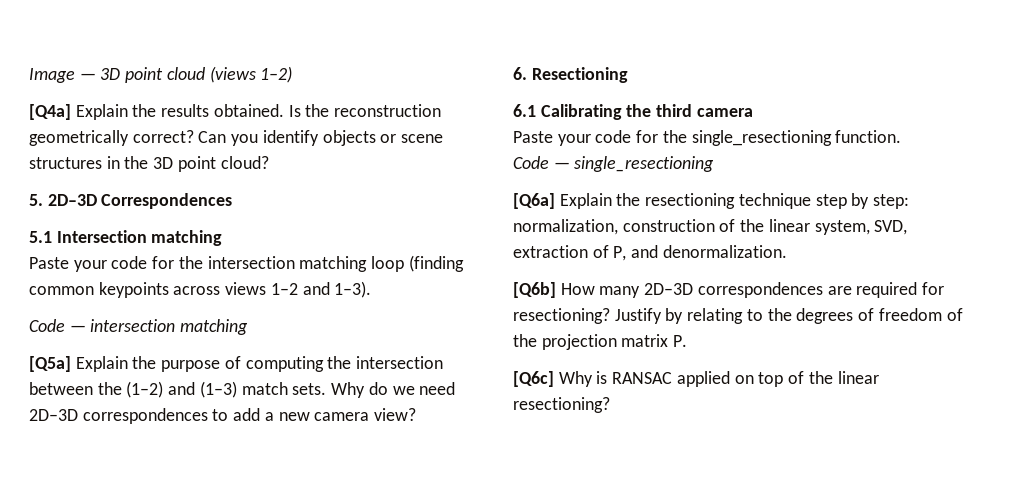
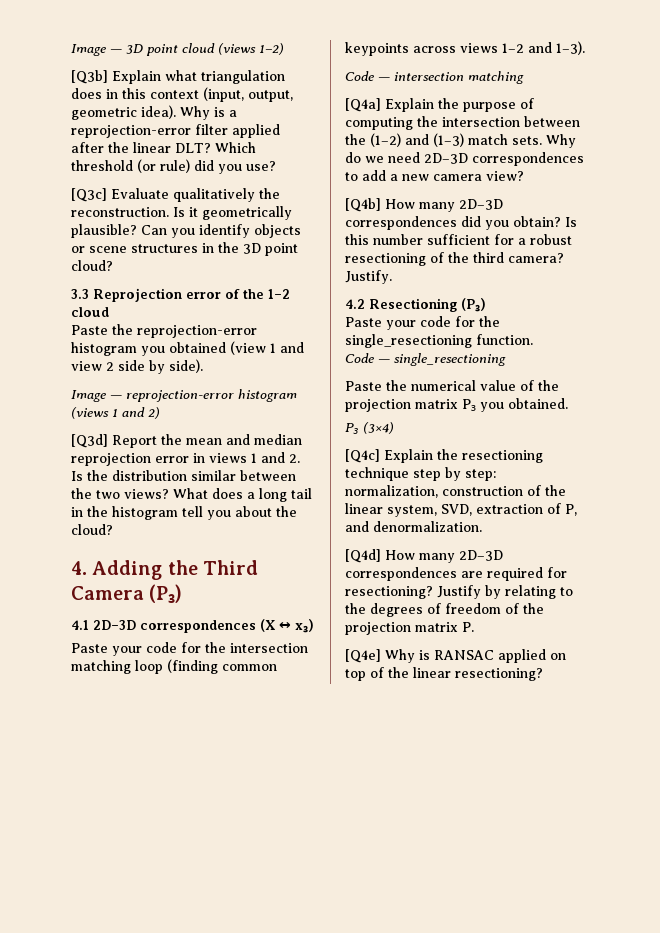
- [Q4a] Explain the results obtained. Is the reconstruction geometrically correct?
+ [Q3b] Explain what triangulation does in this context (input, output, geometric idea). Why is a reprojection-error filter applied after the linear DLT? Which threshold (or rule) did you use?
+ [Q3c] Evaluate qualitatively the reconstruction. Is it geometrically plausible?
- 5. 2D–3D Correspondences
- 5.1 Intersection matching
+ 3.3 Reprojection error of the 1–2 cloud
+ Paste the reprojection-error histogram you obtained (view 1 and view 2 side by side).
+ Image — reprojection-error histogram (views 1 and 2)
+ [Q3d] Report the mean and median reprojection error in views 1 and 2. Is the distribution similar between the two views? What does a long tail in the histogram tell you about the cloud?
+ 4. Adding the Third Camera (P₃)
+ 4.1 2D–3D correspondences (X ↔ x₃)
- [Q5a] Explain the purpose of computing the intersection between the (1–2) and (1–3) match sets.
+ [Q4a] Explain the purpose of computing the intersection between the (1–2) and (1–3) match sets.
- 6. Resectioning
- 6.1 Calibrating the third camera
+ [Q4b] How many 2D–3D correspondences did you obtain? Is this number sufficient for a robust resectioning of the third camera? Justify.
+ 4.2 Resectioning (P₃)
- [Q6a] Explain the resectioning technique step by step: normalization, construction of the linear system, SVD, extraction of P, and denormalization.
+ Paste the numerical value of the projection matrix P₃ you obtained.
+ P₃ (3×4)
+ [Q4c] Explain the resectioning technique step by step: normalization, construction of the linear system, SVD, extraction of P, and denormalization.
- [Q6b] How many 2D–3D correspondences are required for resectioning?
+ [Q4d] How many 2D–3D correspondences are required for resectioning?
- [Q6c] Why is RANSAC applied on top of the linear resectioning?
+ [Q4e] Why is RANSAC applied on top of the linear resectioning?

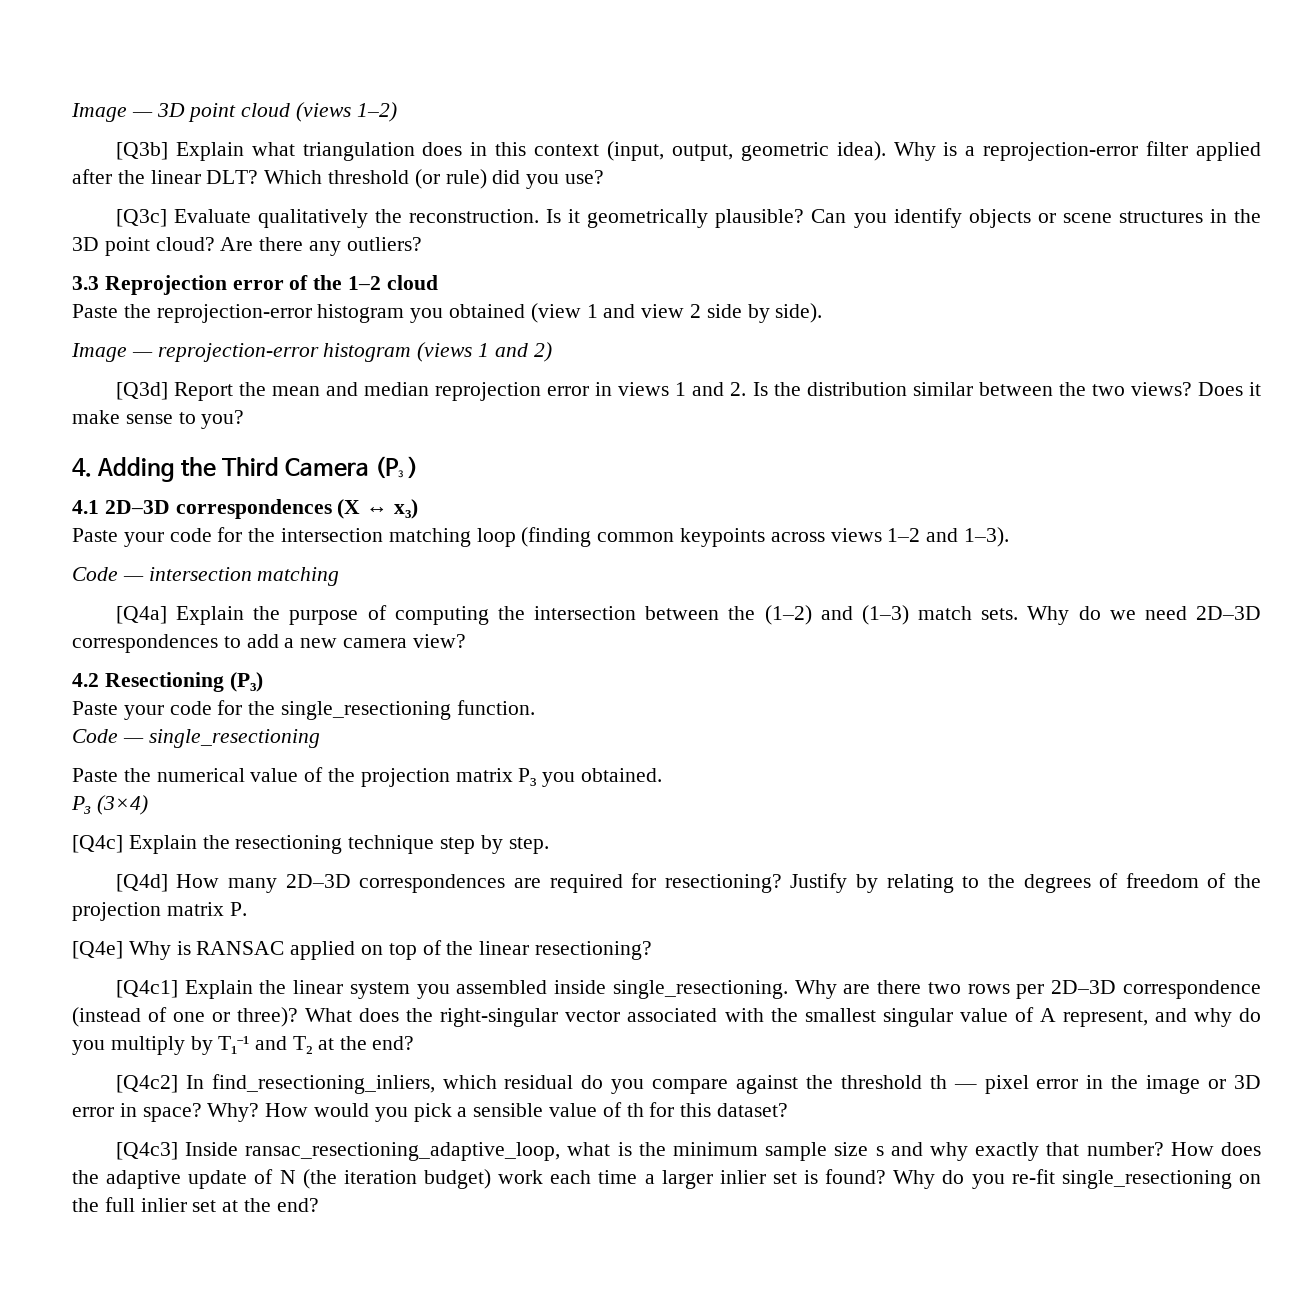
+ Are there any outliers?
- What does a long tail in the histogram tell you about the cloud?
+ Does it make sense to you?
- [Q4b] How many 2D–3D correspondences did you obtain? Is this number sufficient for a robust resectioning of the third camera? Justify.
- [Q4c] Explain the resectioning technique step by step: normalization, construction of the linear system, SVD, extraction of P, and denormalization.
+ [Q4c] Explain the resectioning technique step by step.
+ [Q4c1] Explain the linear system you assembled inside single_resectioning. Why are there two rows per 2D–3D correspondence (instead of one or three)? What does the right-singular vector associated with the smallest singular value of A represent, and why do you multiply by T₁⁻¹ and T₂ at the end?
+ [Q4c2] In find_resectioning_inliers, which residual do you compare against the threshold th — pixel error in the image or 3D error in space? Why? How would you pick a sensible value of th for this dataset?
+ [Q4c3] Inside ransac_resectioning_adaptive_loop, what is the minimum sample size s and why exactly that number? How does the adaptive update of N (the iteration budget) work each time a larger inlier set is found? Why do you re-fit single_resectioning on the full inlier set at the end?

